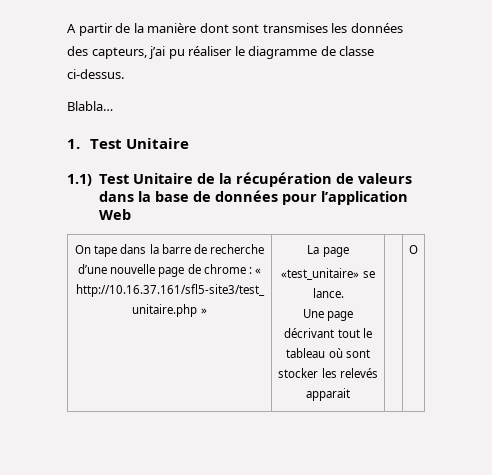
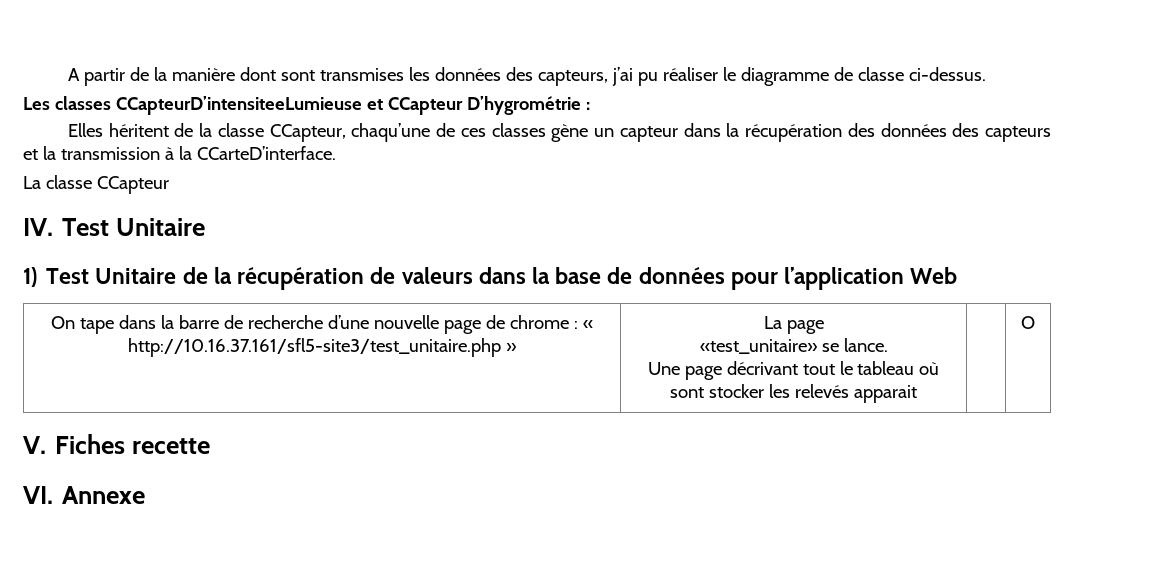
- Blabla…
- 1. Test Unitaire
+ Les classes CCapteurD’intensiteeLumieuse et CCapteur D’hygrométrie :
+ Elles héritent de la classe CCapteur, chaqu’une de ces classes gène un capteur dans la récupération des données des capteurs et la transmission à la CCarteD’interface.
+ La classe CCapteur
+ IV. Test Unitaire
- 1.1) Test Unitaire de la récupération de valeurs dans la base de données pour l’application Web
+ 1) Test Unitaire de la récupération de valeurs dans la base de données pour l’application Web
+ V. Fiches recette
+ VI. Annexe

